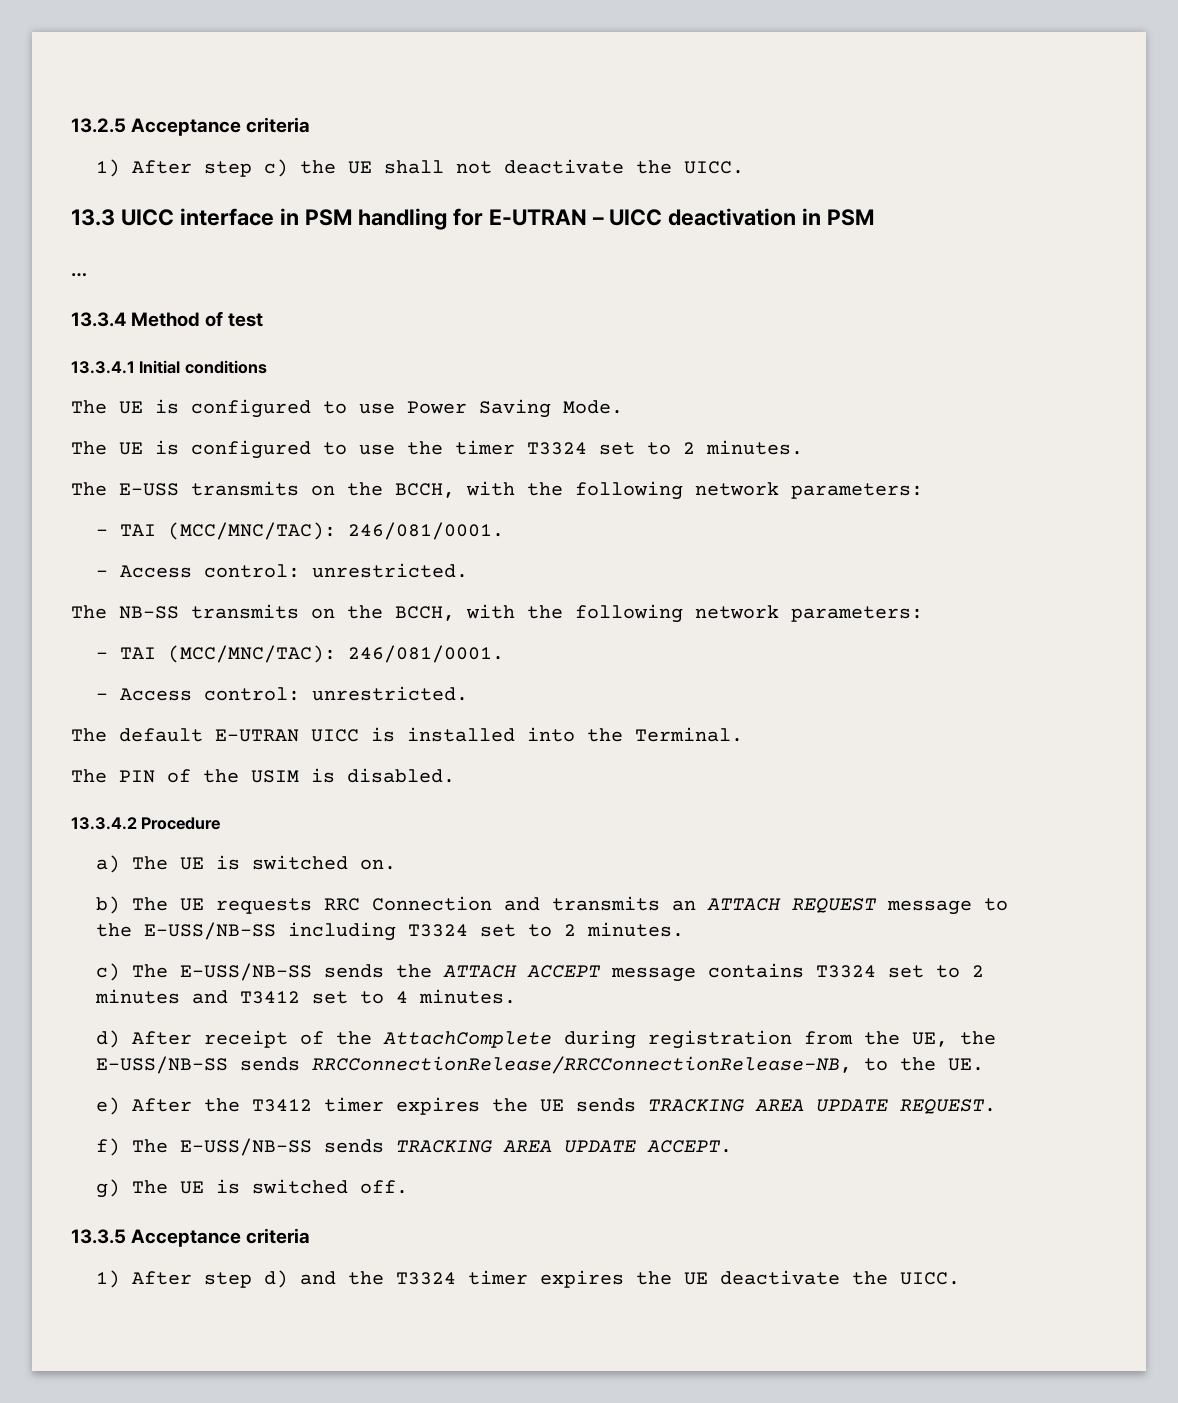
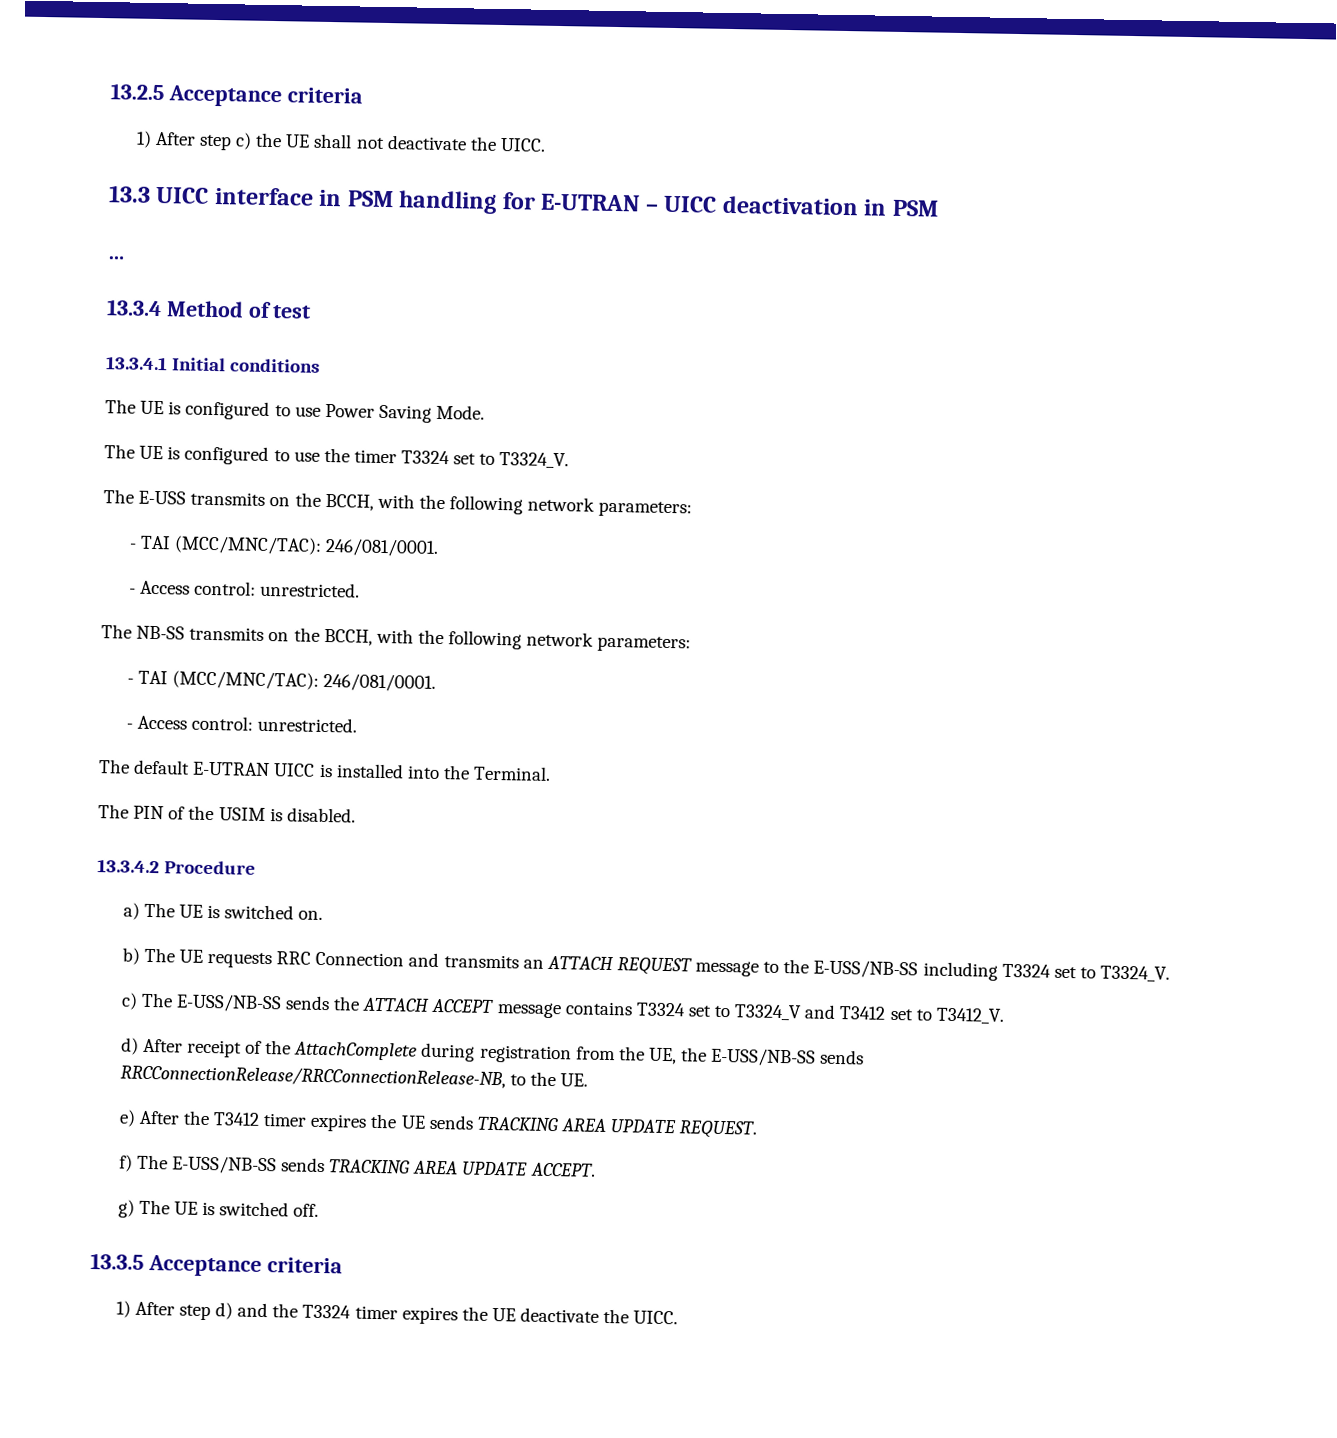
- The UE is configured to use the timer T3324 set to 2 minutes.
+ The UE is configured to use the timer T3324 set to T3324_V.
- b) The UE requests RRC Connection and transmits an ATTACH REQUEST message to the E-USS/NB-SS including T3324 set to 2 minutes.
+ b) The UE requests RRC Connection and transmits an ATTACH REQUEST message to the E-USS/NB-SS including T3324 set to T3324_V.
- c) The E-USS/NB-SS sends the ATTACH ACCEPT message contains T3324 set to 2 minutes and T3412 set to 4 minutes.
+ c) The E-USS/NB-SS sends the ATTACH ACCEPT message contains T3324 set to T3324_V and T3412 set to T3412_V.

